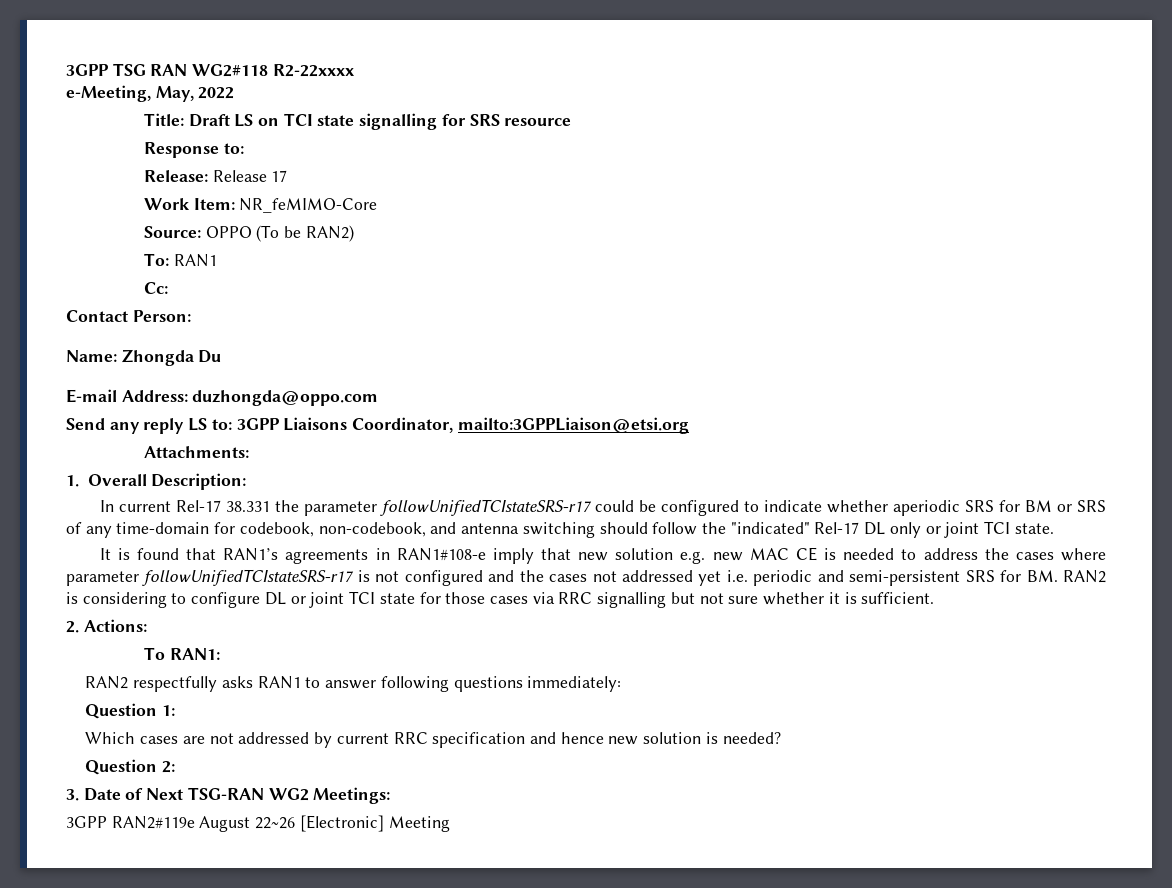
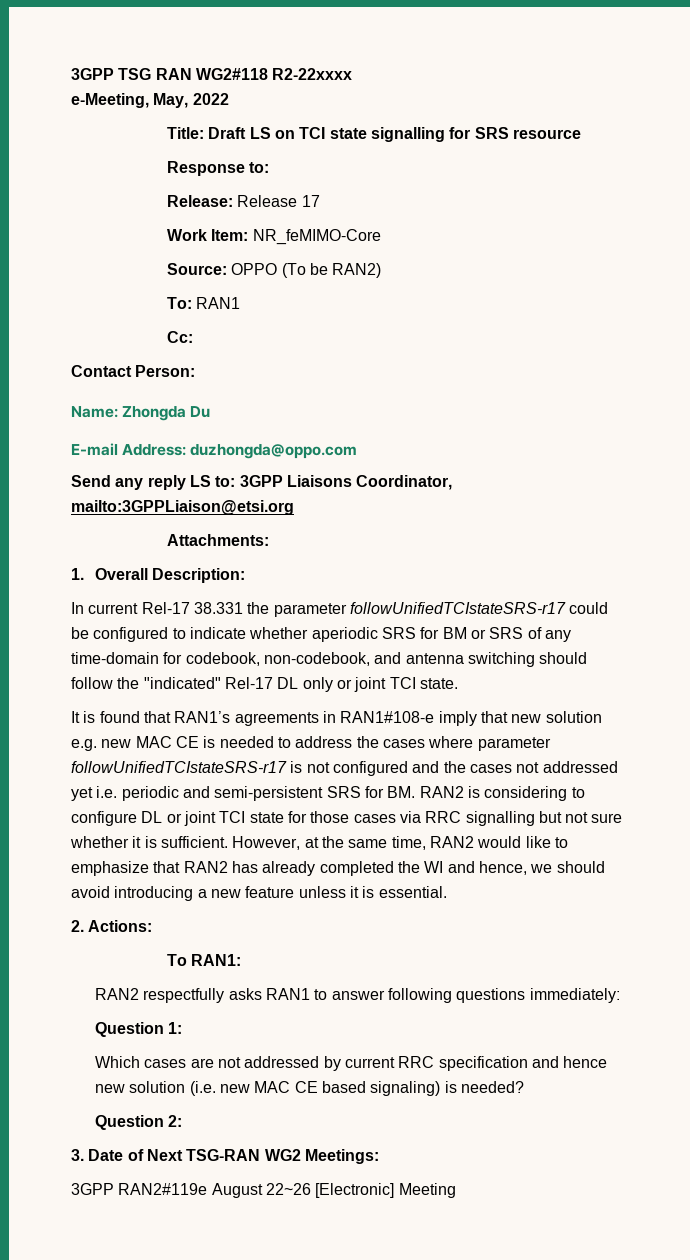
+ However, at the same time, RAN2 would like to emphasize that RAN2 has already completed the WI and hence, we should avoid introducing a new feature unless it is essential.
- Which cases are not addressed by current RRC specification and hence new solution is needed?
+ Which cases are not addressed by current RRC specification and hence new solution (i.e. new MAC CE based signaling) is needed?

